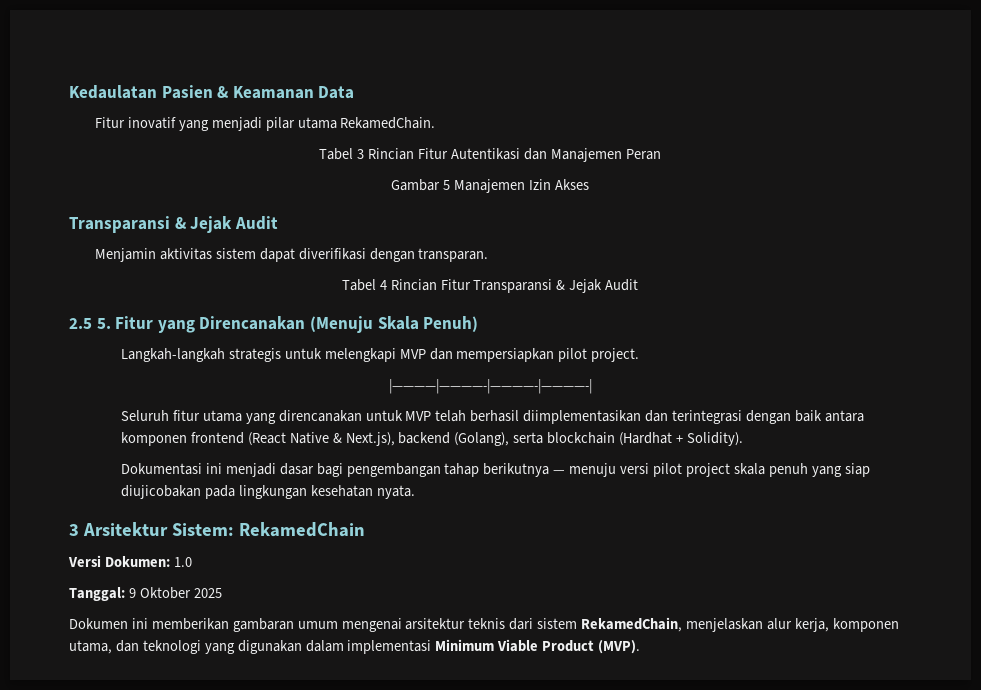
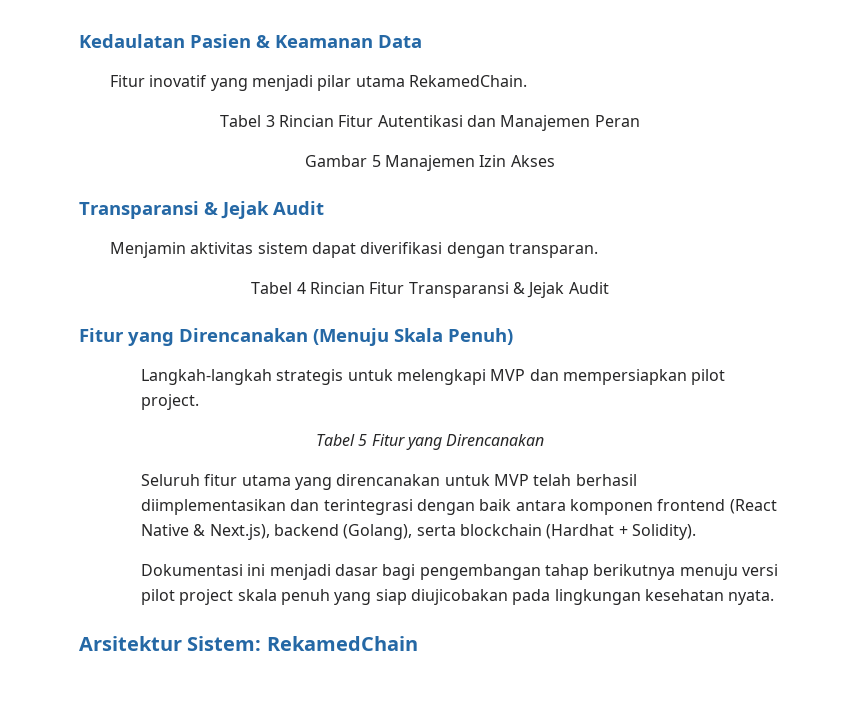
- 2.5 5. Fitur yang Direncanakan (Menuju Skala Penuh)
+ Fitur yang Direncanakan (Menuju Skala Penuh)
- |————|————-|————-|————-|
+ Tabel 5 Fitur yang Direncanakan
- Dokumentasi ini menjadi dasar bagi pengembangan tahap berikutnya — menuju versi pilot project skala penuh yang siap diujicobakan pada lingkungan kesehatan nyata.
+ Dokumentasi ini menjadi dasar bagi pengembangan tahap berikutnya menuju versi pilot project skala penuh yang siap diujicobakan pada lingkungan kesehatan nyata.
- 3 Arsitektur Sistem: RekamedChain
+ Arsitektur Sistem: RekamedChain
- Versi Dokumen: 1.0
- Tanggal: 9 Oktober 2025
- Dokumen ini memberikan gambaran umum mengenai arsitektur teknis dari sistem RekamedChain, menjelaskan alur kerja, komponen utama, dan teknologi yang digunakan dalam implementasi Minimum Viable Product (MVP).

